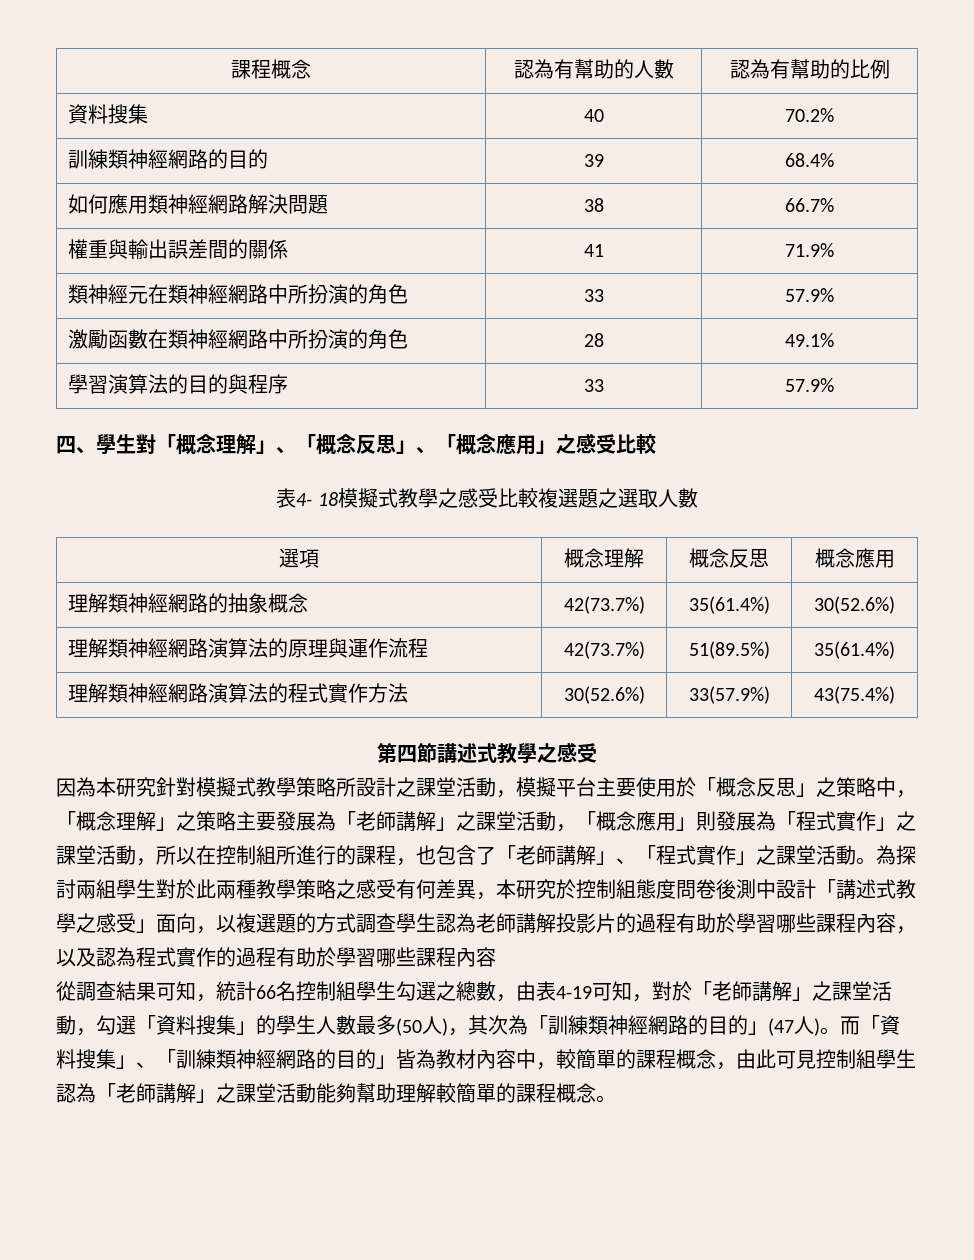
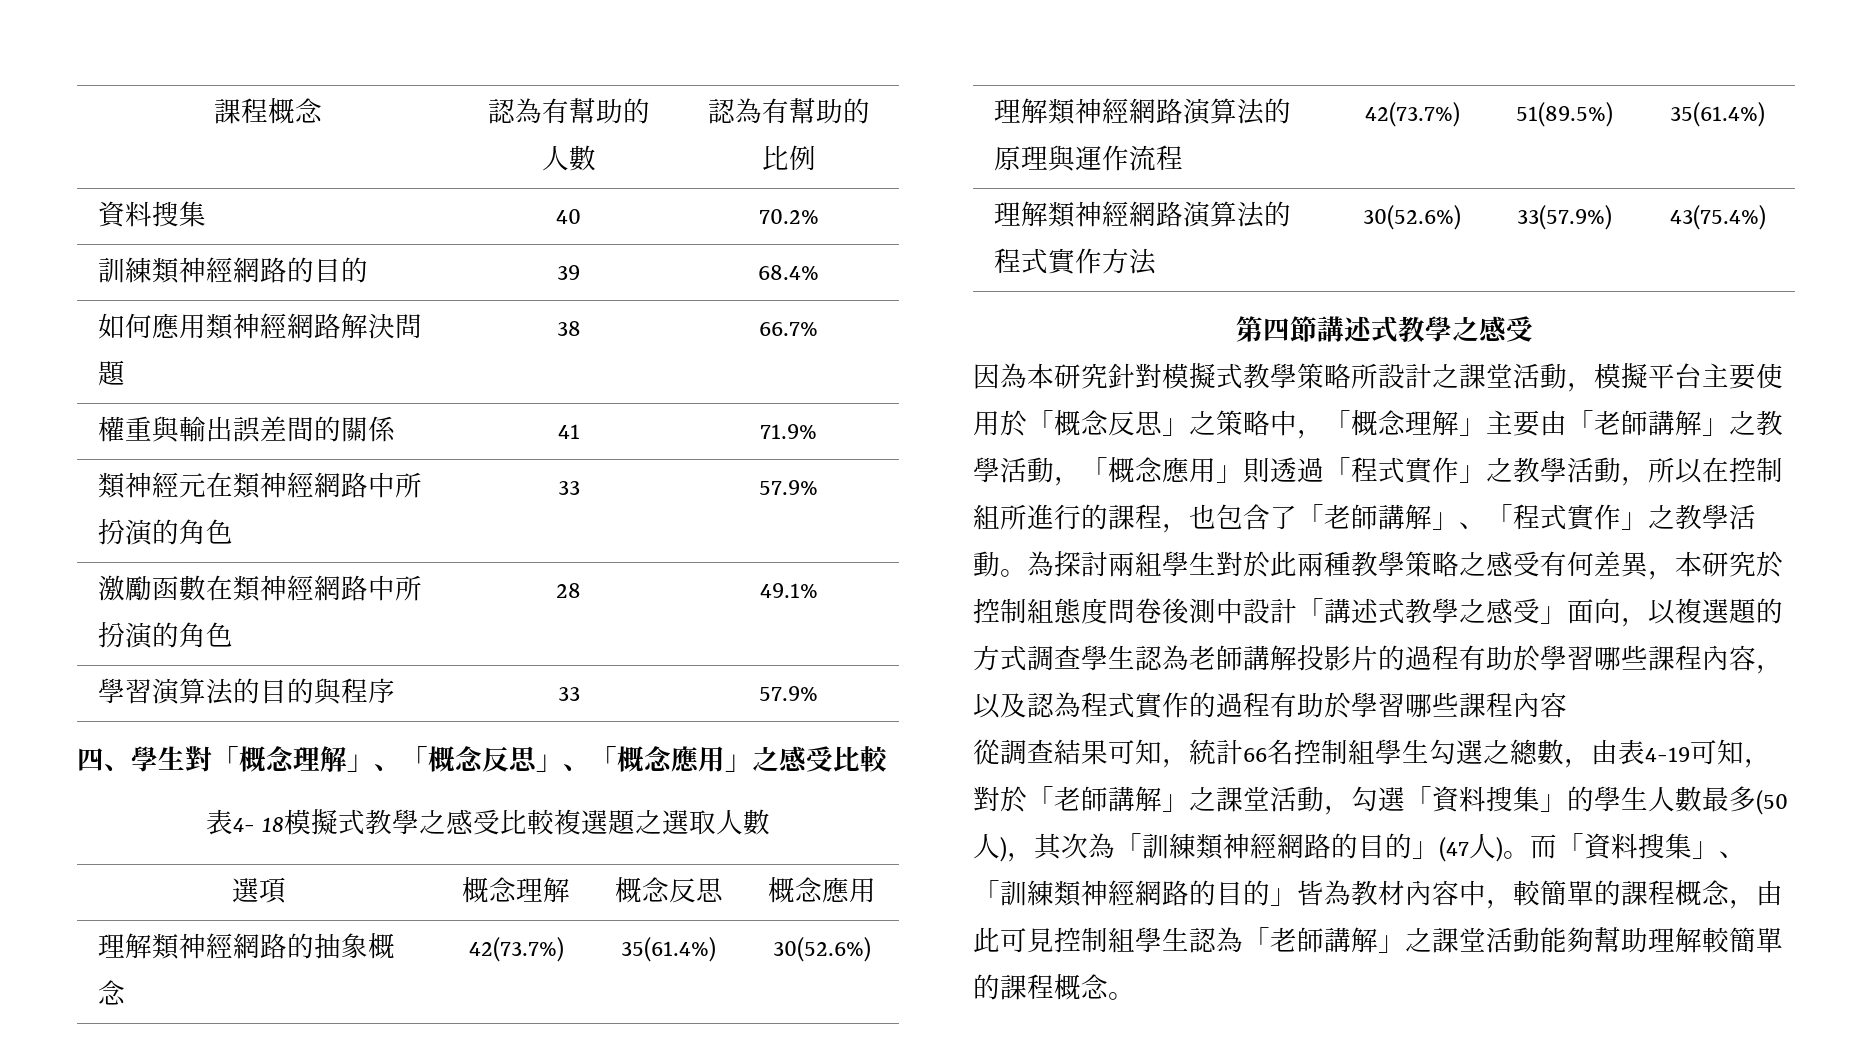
- 因為本研究針對模擬式教學策略所設計之課堂活動，模擬平台主要使用於「概念反思」之策略中，「概念理解」之策略主要發展為「老師講解」之課堂活動，「概念應用」則發展為「程式實作」之課堂活動，所以在控制組所進行的課程，也包含了「老師講解」、「程式實作」之課堂活動。
+ 因為本研究針對模擬式教學策略所設計之課堂活動，模擬平台主要使用於「概念反思」之策略中，「概念理解」主要由「老師講解」之教學活動，「概念應用」則透過「程式實作」之教學活動，所以在控制組所進行的課程，也包含了「老師講解」、「程式實作」之教學活動。

